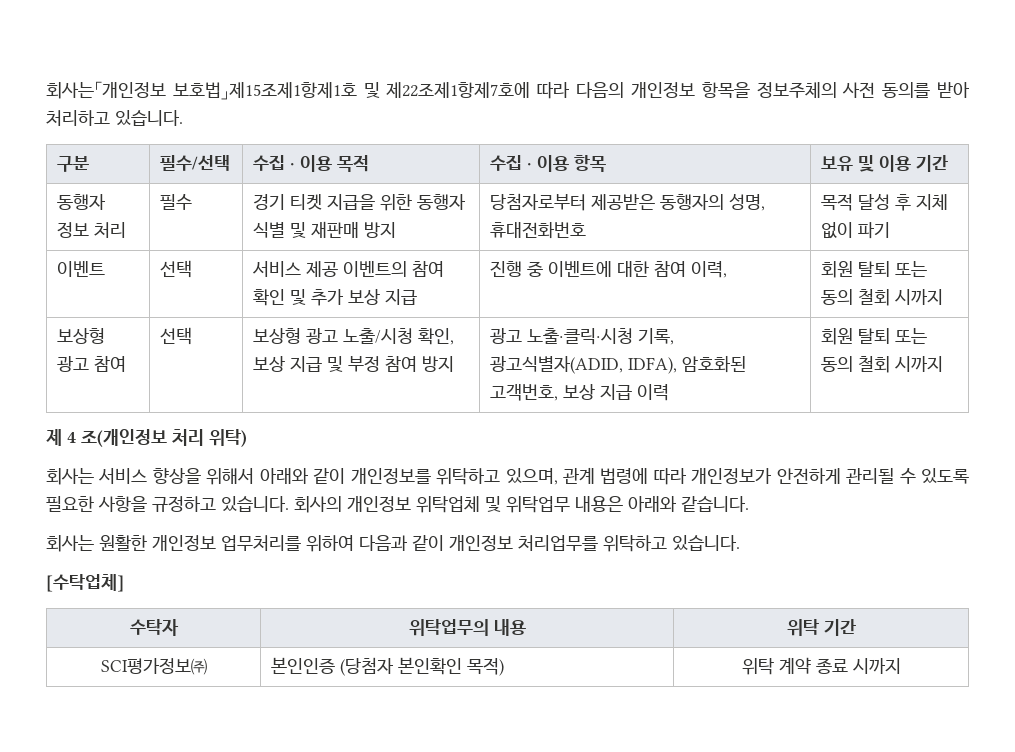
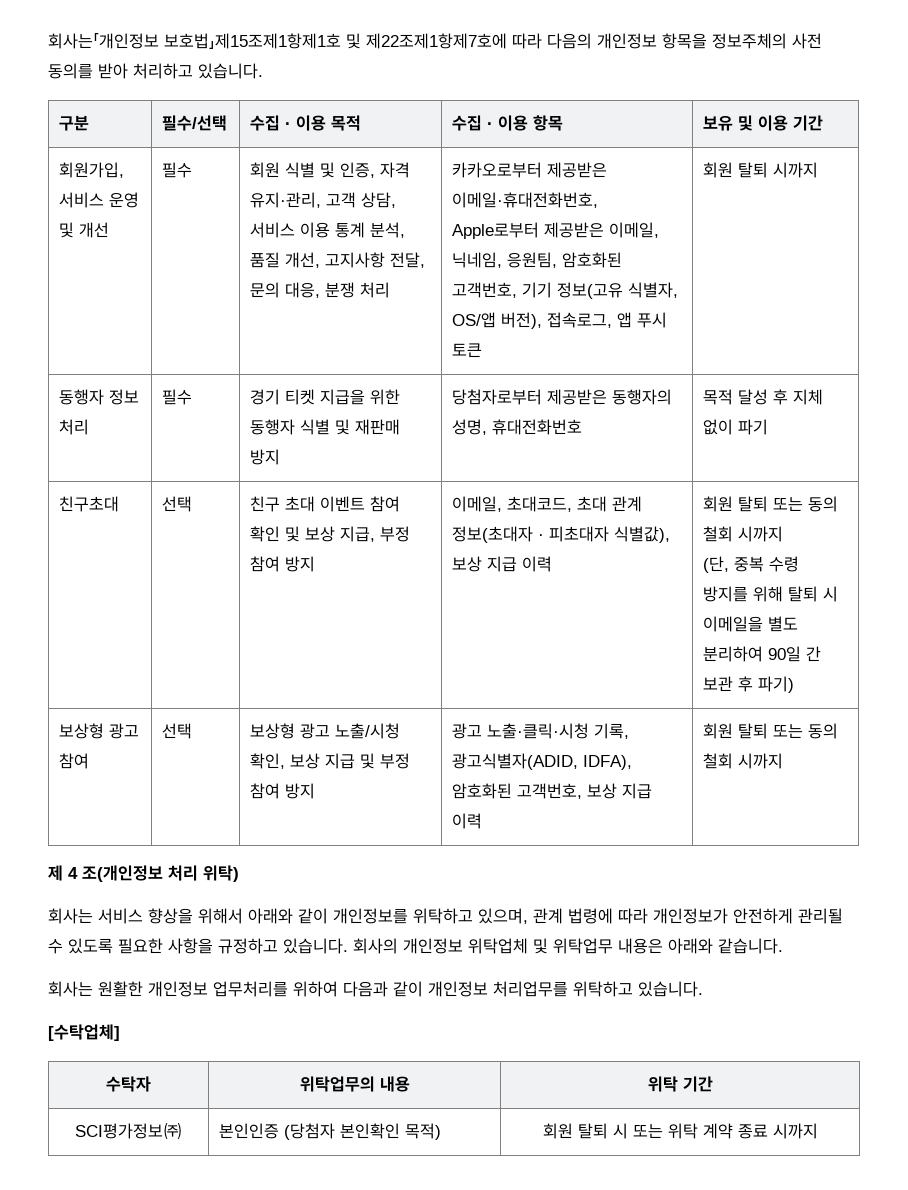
+ 회원가입, 서비스 운영 및 개선 | 필수 | 회원 식별 및 인증, 자격 유지·관리, 고객 상담, 서비스 이용 통계 분석, 품질 개선, 고지사항 전달, 문의 대응, 분쟁 처리 | 카카오로부터 제공받은 이메일·휴대전화번호, Apple로부터 제공받은 이메일, 닉네임, 응원팀, 암호화된 고객번호, 기기 정보(고유 식별자, OS/앱 버전), 접속로그, 앱 푸시 토큰 | 회원 탈퇴 시까지
- 이벤트 | 선택 | 서비스 제공 이벤트의 참여 확인 및 추가 보상 지급 | 진행 중 이벤트에 대한 참여 이력, | 회원 탈퇴 또는 동의 철회 시까지
+ 친구초대 | 선택 | 친구 초대 이벤트 참여 확인 및 보상 지급, 부정 참여 방지 | 이메일, 초대코드, 초대 관계 정보(초대자 · 피초대자 식별값), 보상 지급 이력 | 회원 탈퇴 또는 동의 철회 시까지
+ (단, 중복 수령 방지를 위해 탈퇴 시 이메일을 별도 분리하여 90일 간 보관 후 파기)
- SCI평가정보㈜ | 본인인증 (당첨자 본인확인 목적) | 위탁 계약 종료 시까지
+ SCI평가정보㈜ | 본인인증 (당첨자 본인확인 목적) | 회원 탈퇴 시 또는 위탁 계약 종료 시까지

